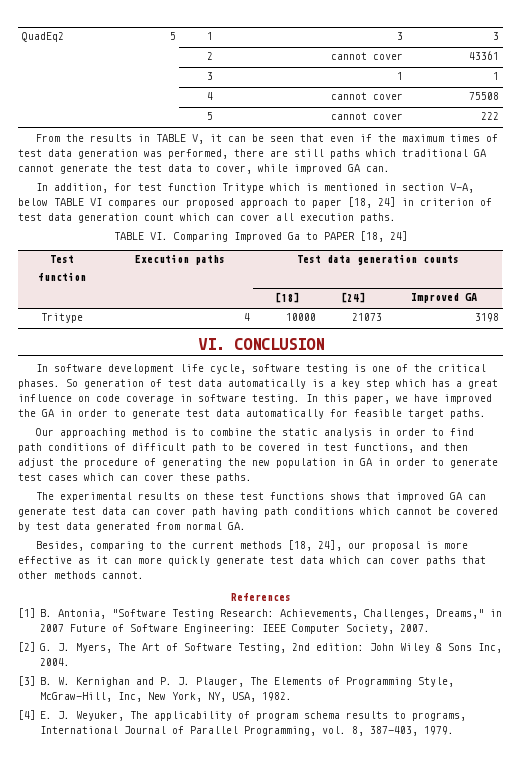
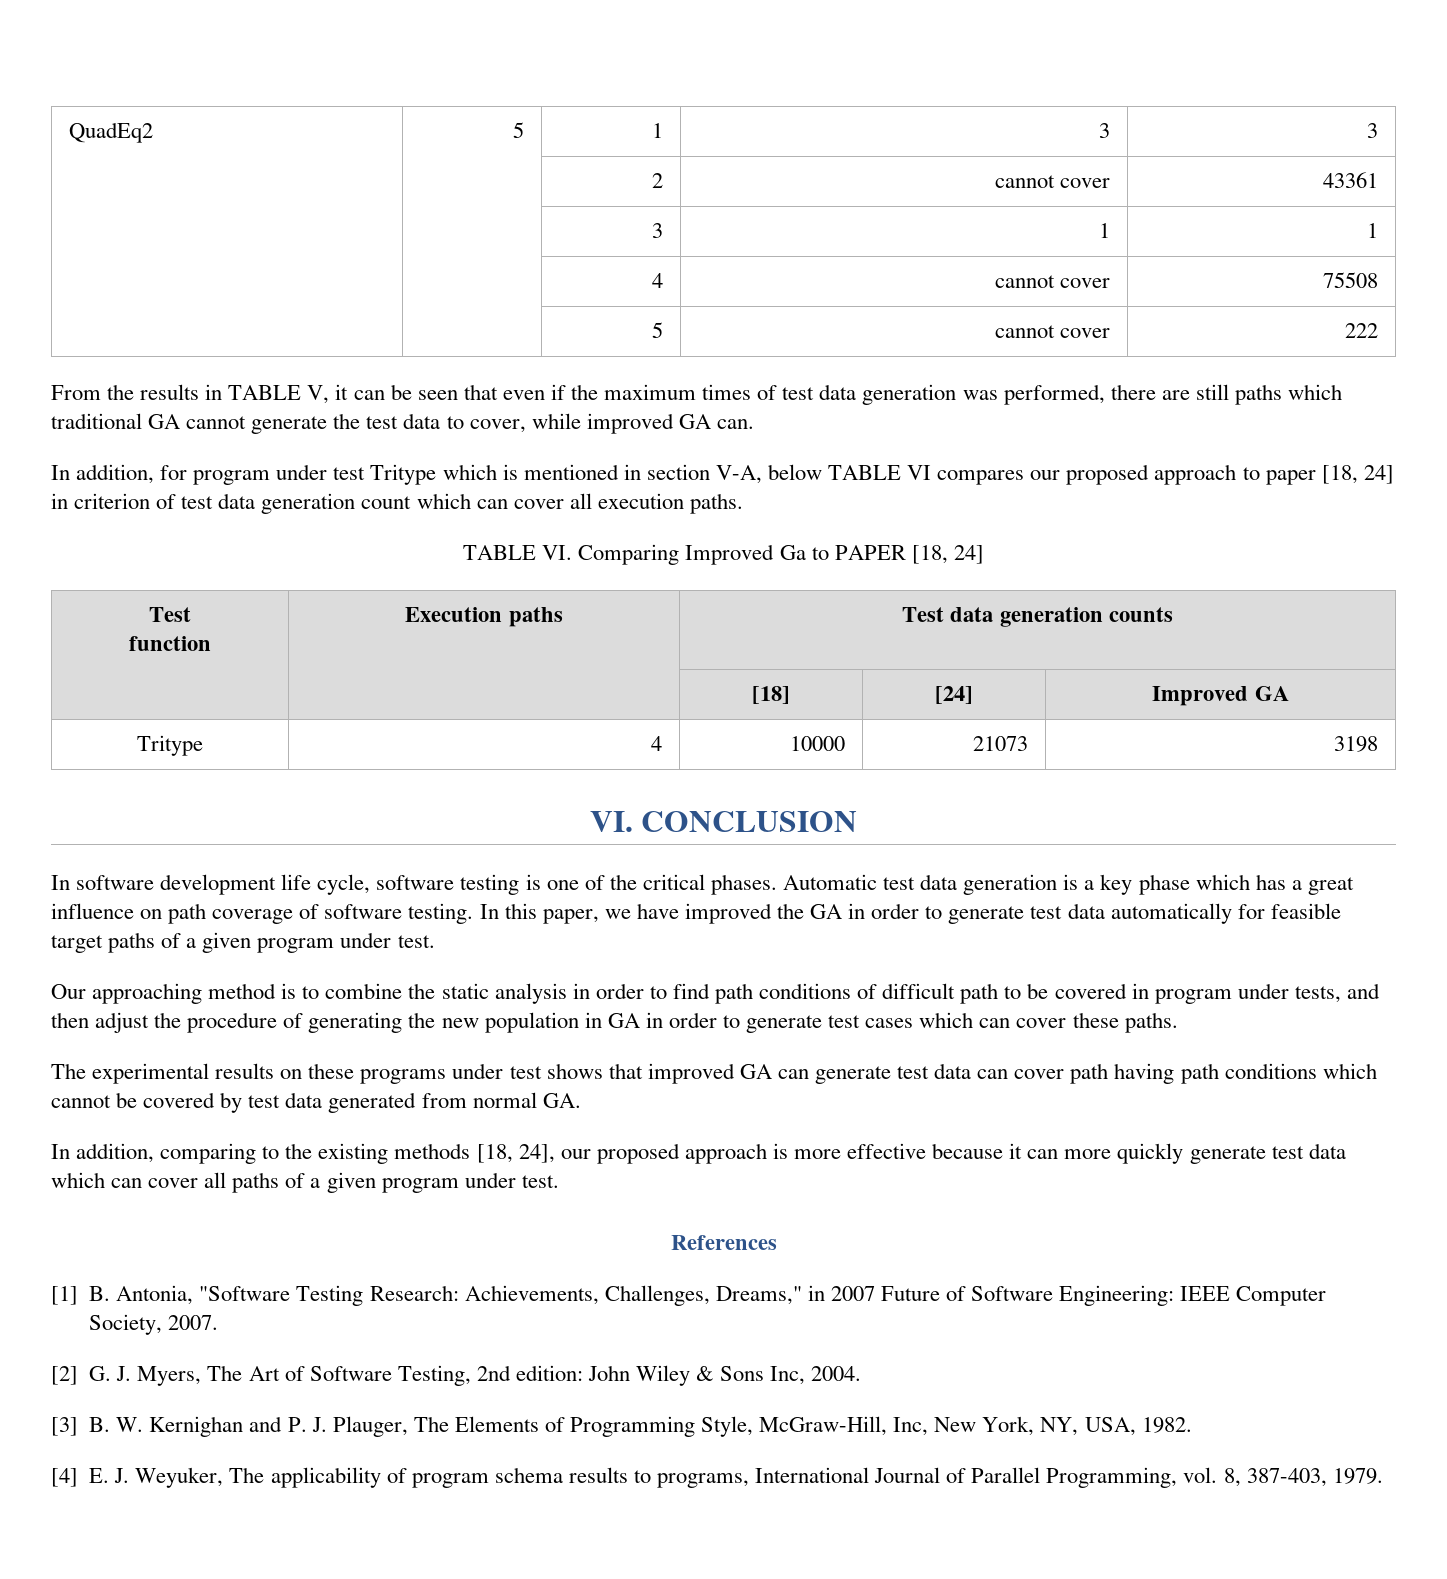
- In addition, for test function Tritype which is mentioned in section V-A, below TABLE VI compares our proposed approach to paper [18, 24] in criterion of test data generation count which can cover all execution paths.
+ In addition, for program under test Tritype which is mentioned in section V-A, below TABLE VI compares our proposed approach to paper [18, 24] in criterion of test data generation count which can cover all execution paths.
- So generation of test data automatically is a key step which has a great influence on code coverage in software testing.
+ Automatic test data generation is a key phase which has a great influence on path coverage of software testing.
- In this paper, we have improved the GA in order to generate test data automatically for feasible target paths.
+ In this paper, we have improved the GA in order to generate test data automatically for feasible target paths of a given program under test.
- Our approaching method is to combine the static analysis in order to find path conditions of difficult path to be covered in test functions, and then adjust the procedure of generating the new population in GA in order to generate test cases which can cover these paths.
+ Our approaching method is to combine the static analysis in order to find path conditions of difficult path to be covered in program under tests, and then adjust the procedure of generating the new population in GA in order to generate test cases which can cover these paths.
- The experimental results on these test functions shows that improved GA can generate test data can cover path having path conditions which cannot be covered by test data generated from normal GA.
+ The experimental results on these programs under test shows that improved GA can generate test data can cover path having path conditions which cannot be covered by test data generated from normal GA.
- Besides, comparing to the current methods [18, 24], our proposal is more effective as it can more quickly generate test data which can cover paths that other methods cannot.
+ In addition, comparing to the existing methods [18, 24], our proposed approach is more effective because it can more quickly generate test data which can cover all paths of a given program under test.

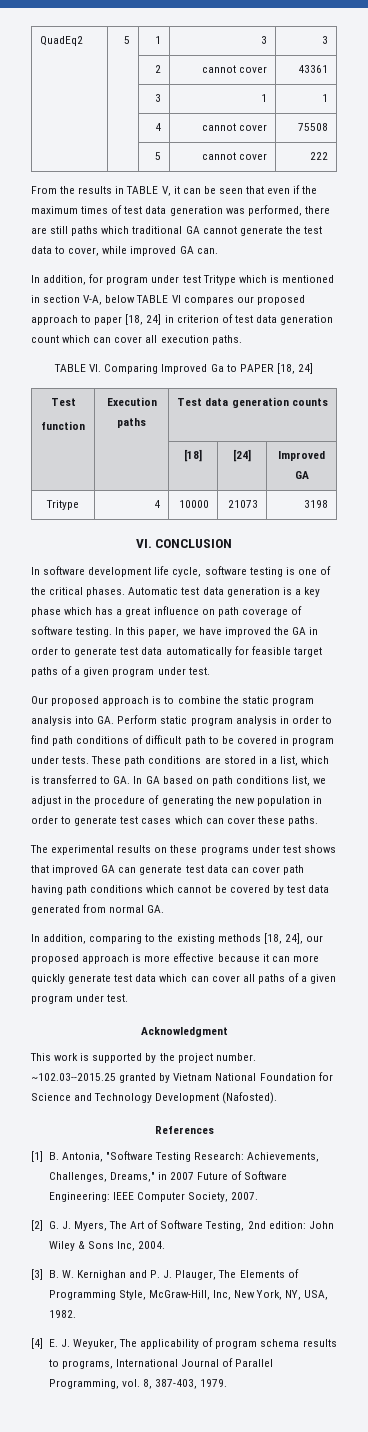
- Our approaching method is to combine the static analysis in order to find path conditions of difficult path to be covered in program under tests, and then adjust the procedure of generating the new population in GA in order to generate test cases which can cover these paths.
+ Our proposed approach is to combine the static program analysis into GA. Perform static program analysis in order to find path conditions of difficult path to be covered in program under tests. These path conditions are stored in a list, which is transferred to GA. In GA based on path conditions list, we adjust in the procedure of generating the new population in order to generate test cases which can cover these paths.
+ Acknowledgment
+ This work is supported by the project number. ~102.03--2015.25 granted by Vietnam National Foundation for Science and Technology Development (Nafosted).

